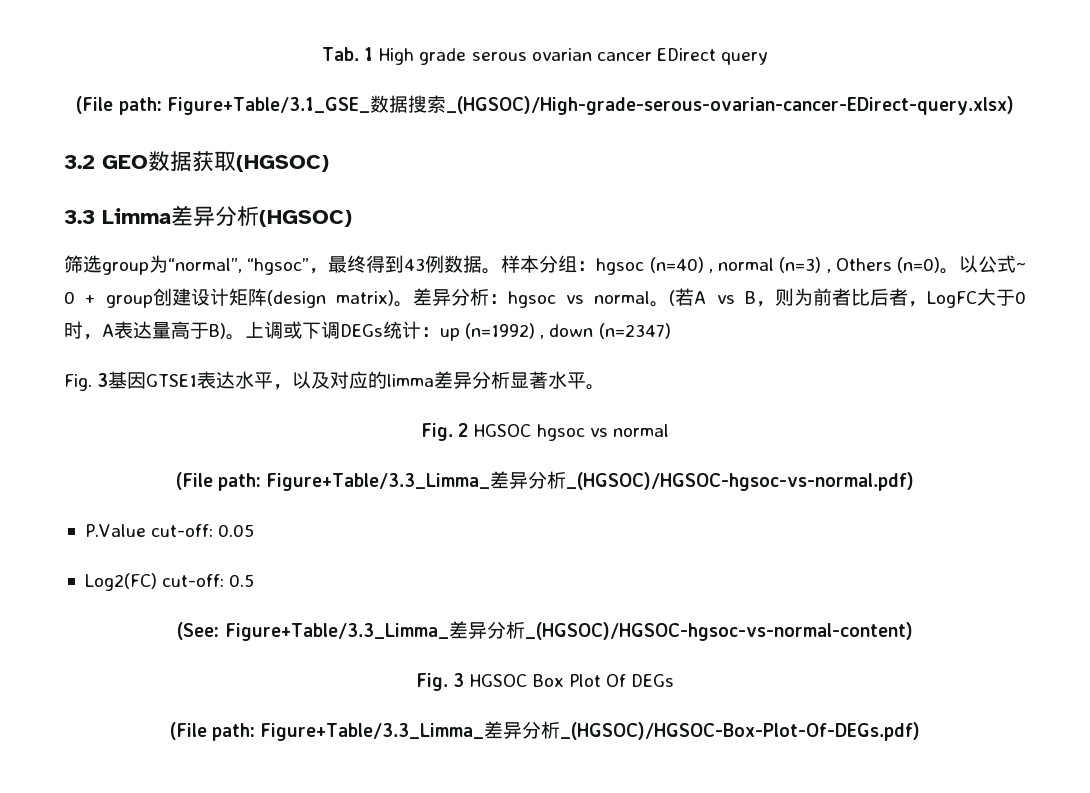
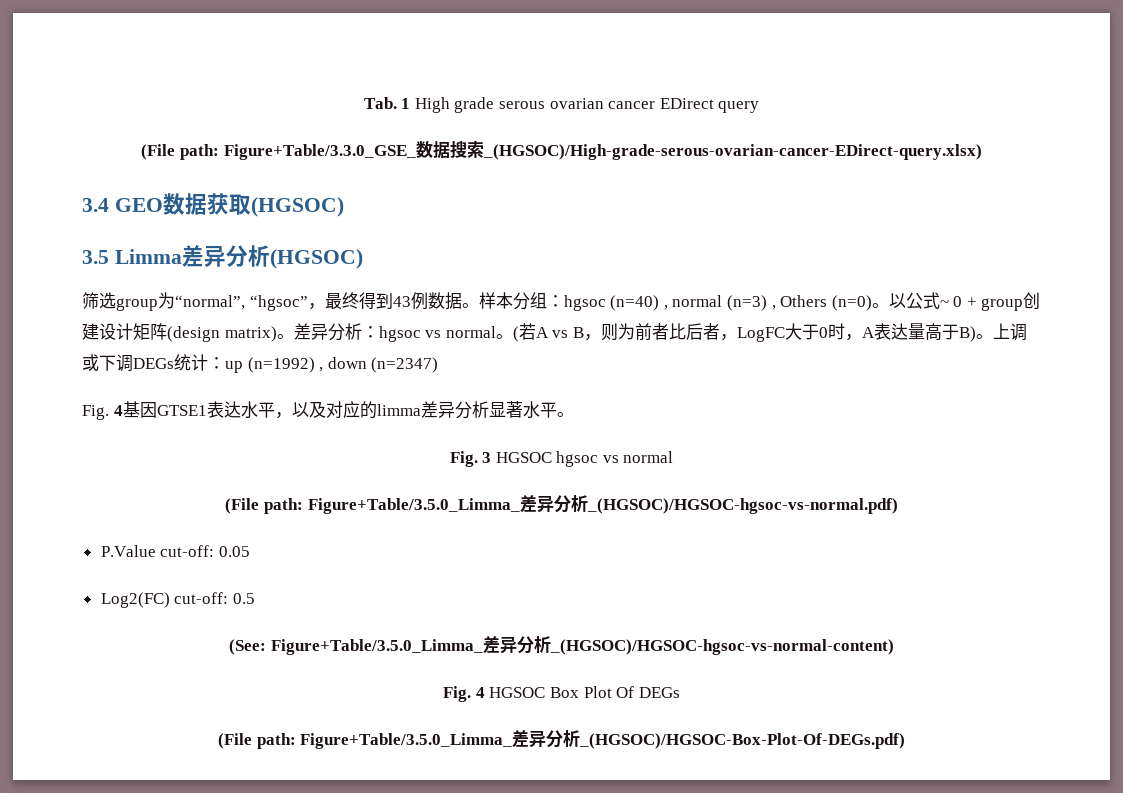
- (File path: Figure+Table/3.1_GSE_数据搜索_(HGSOC)/High-grade-serous-ovarian-cancer-EDirect-query.xlsx)
+ (File path: Figure+Table/3.3.0_GSE_数据搜索_(HGSOC)/High-grade-serous-ovarian-cancer-EDirect-query.xlsx)
- 3.2 GEO数据获取(HGSOC)
+ 3.4 GEO数据获取(HGSOC)
- 3.3 Limma差异分析(HGSOC)
+ 3.5 Limma差异分析(HGSOC)
- Fig. 3基因GTSE1表达水平，以及对应的limma差异分析显著水平。
+ Fig. 4基因GTSE1表达水平，以及对应的limma差异分析显著水平。
- Fig. 2 HGSOC hgsoc vs normal
+ Fig. 3 HGSOC hgsoc vs normal
- (File path: Figure+Table/3.3_Limma_差异分析_(HGSOC)/HGSOC-hgsoc-vs-normal.pdf)
+ (File path: Figure+Table/3.5.0_Limma_差异分析_(HGSOC)/HGSOC-hgsoc-vs-normal.pdf)
- (See: Figure+Table/3.3_Limma_差异分析_(HGSOC)/HGSOC-hgsoc-vs-normal-content)
+ (See: Figure+Table/3.5.0_Limma_差异分析_(HGSOC)/HGSOC-hgsoc-vs-normal-content)
- Fig. 3 HGSOC Box Plot Of DEGs
+ Fig. 4 HGSOC Box Plot Of DEGs
- (File path: Figure+Table/3.3_Limma_差异分析_(HGSOC)/HGSOC-Box-Plot-Of-DEGs.pdf)
+ (File path: Figure+Table/3.5.0_Limma_差异分析_(HGSOC)/HGSOC-Box-Plot-Of-DEGs.pdf)

